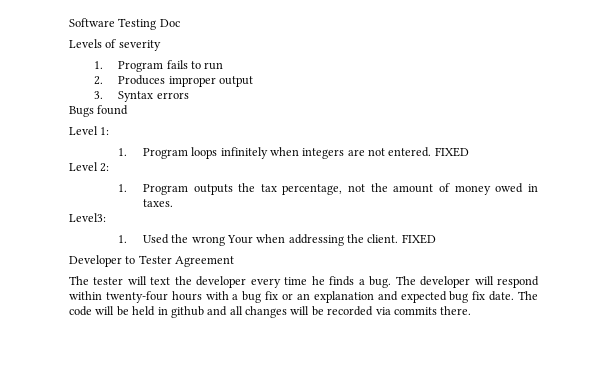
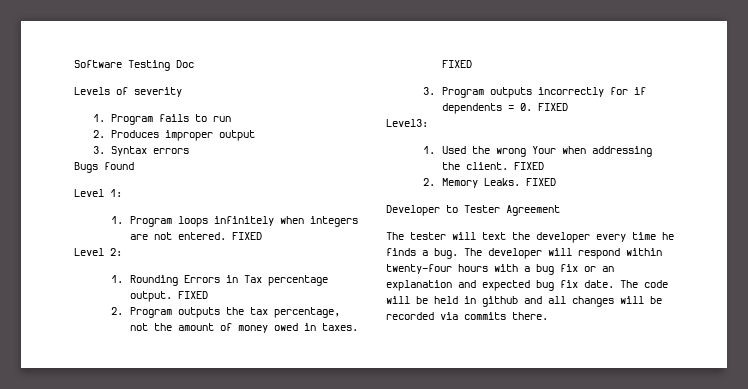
- 1. Program outputs the tax percentage, not the amount of money owed in taxes.
+ 1. Rounding Errors in Tax percentage output. FIXED
+ 2. Program outputs the tax percentage, not the amount of money owed in taxes. FIXED
+ 3. Program outputs incorrectly for if dependents = 0. FIXED
+ 2. Memory Leaks. FIXED

